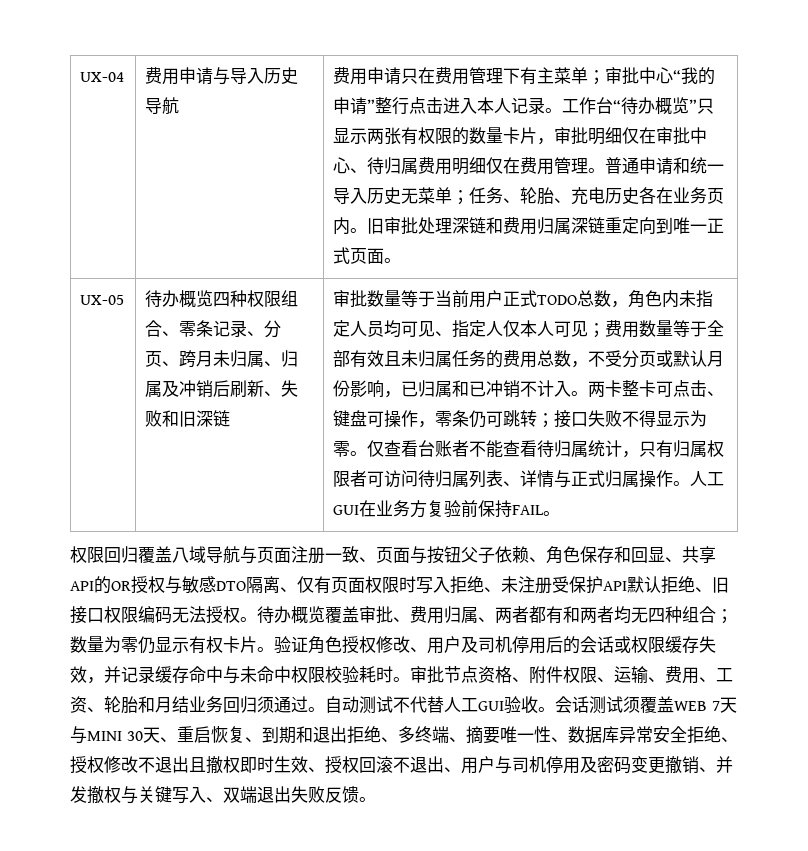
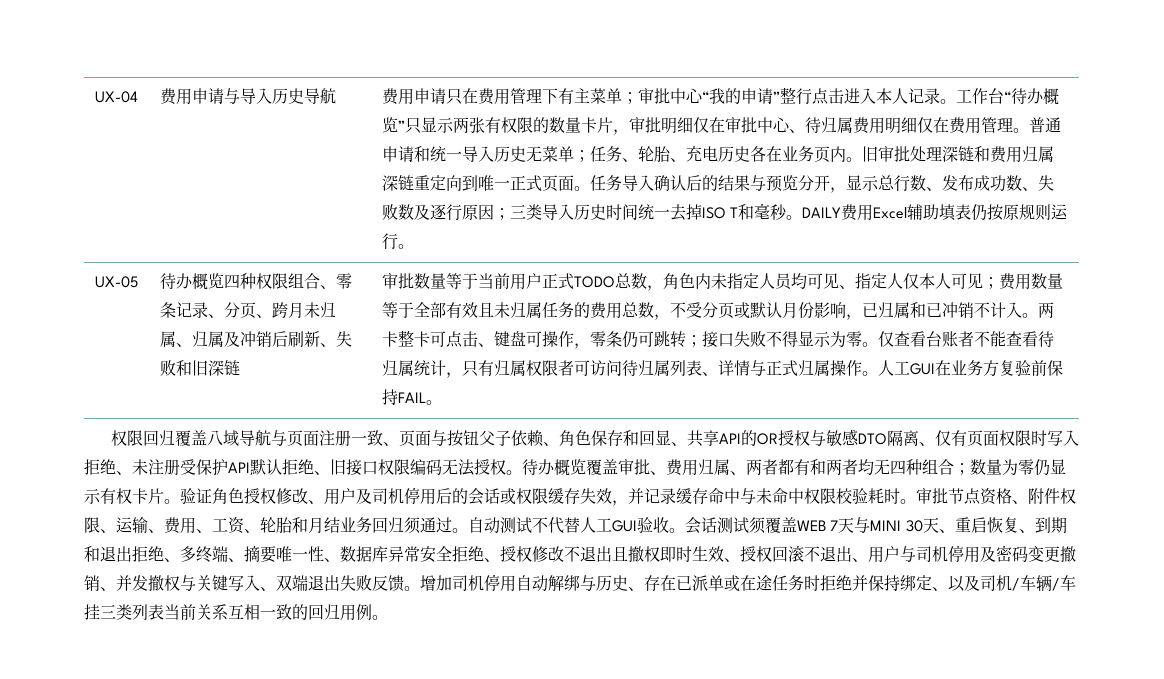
+ 任务导入确认后的结果与预览分开，显示总行数、发布成功数、失败数及逐行原因；三类导入历史时间统一去掉ISO T和毫秒。DAILY费用Excel辅助填表仍按原规则运行。
+ 增加司机停用自动解绑与历史、存在已派单或在途任务时拒绝并保持绑定、以及司机/车辆/车挂三类列表当前关系互相一致的回归用例。

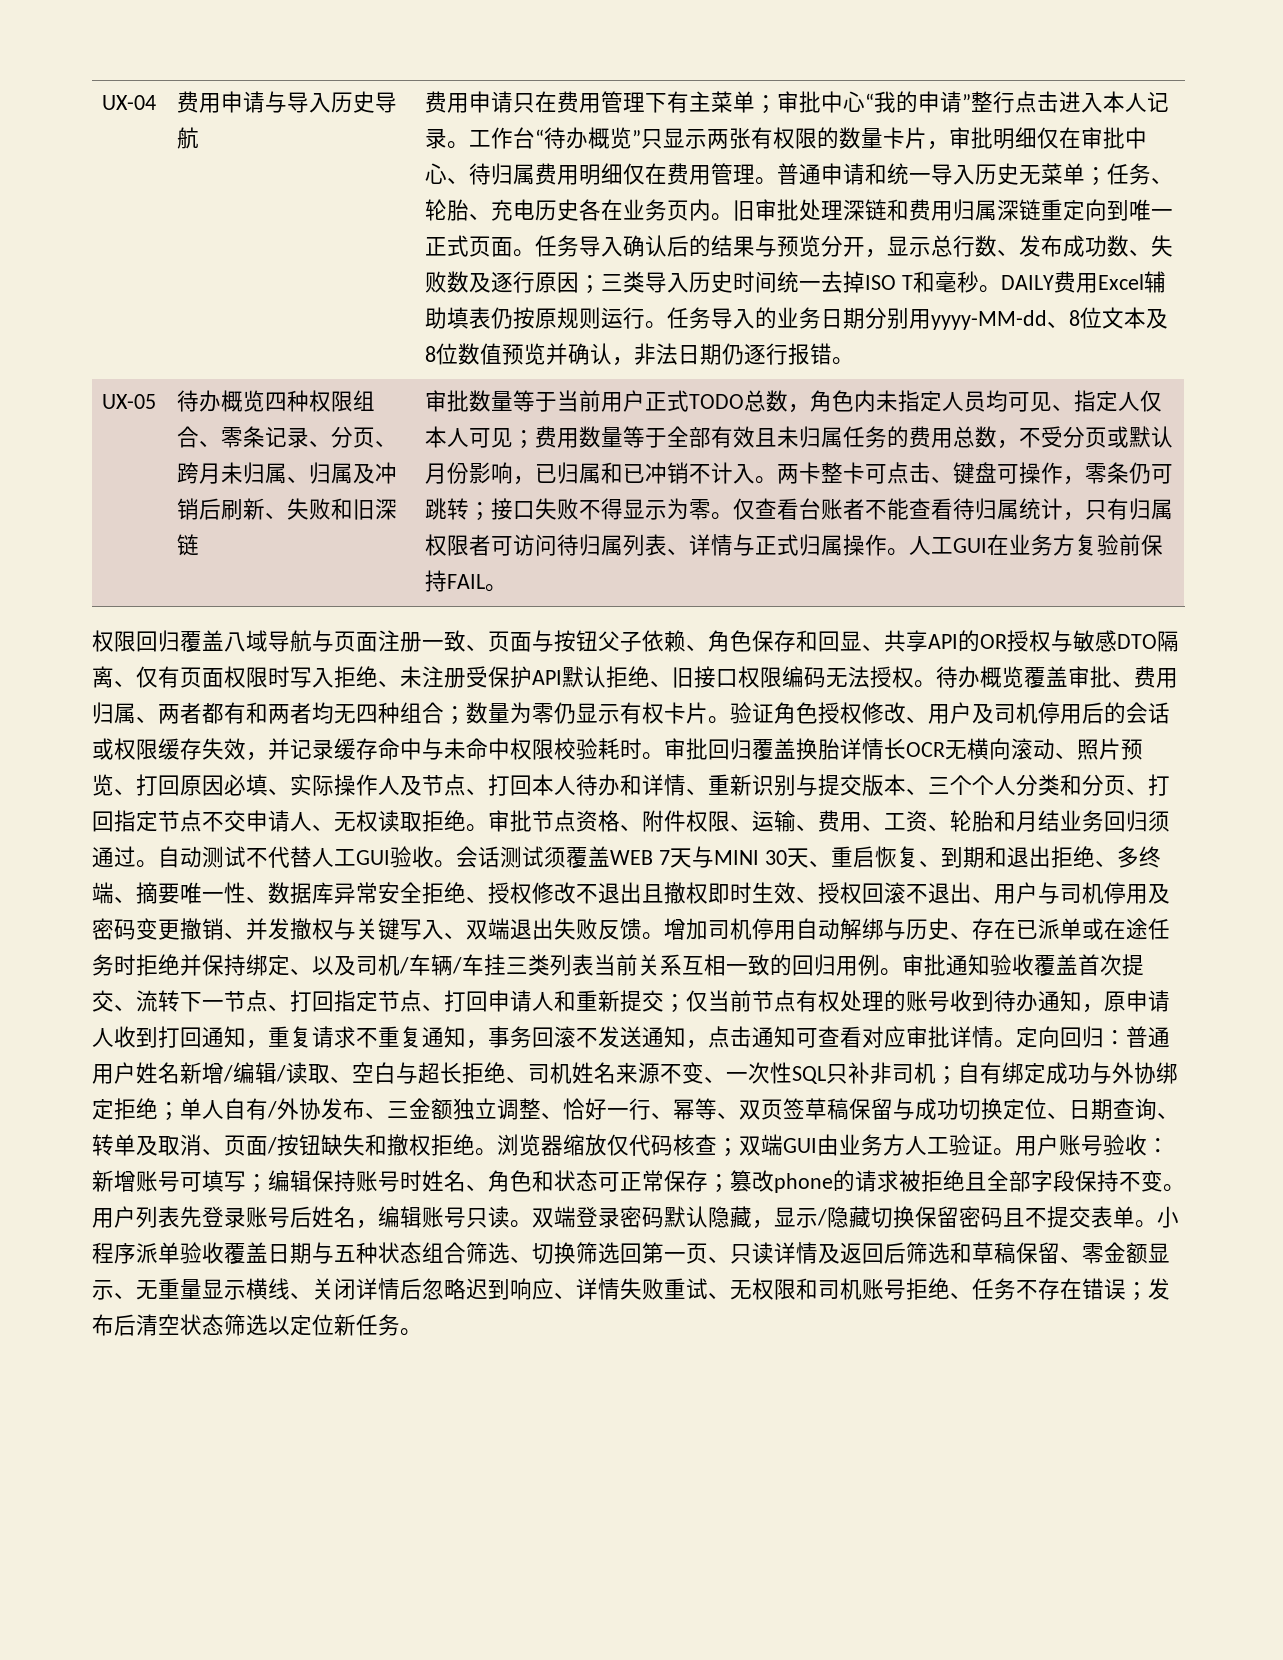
+ 任务导入的业务日期分别用yyyy-MM-dd、8位文本及8位数值预览并确认，非法日期仍逐行报错。
- 审批节点资格、附件权限、运输、费用、工资、轮胎和月结业务回归须通过。
+ 审批回归覆盖换胎详情长OCR无横向滚动、照片预览、打回原因必填、实际操作人及节点、打回本人待办和详情、重新识别与提交版本、三个个人分类和分页、打回指定节点不交申请人、无权读取拒绝。审批节点资格、附件权限、运输、费用、工资、轮胎和月结业务回归须通过。
+ 审批通知验收覆盖首次提交、流转下一节点、打回指定节点、打回申请人和重新提交；仅当前节点有权处理的账号收到待办通知，原申请人收到打回通知，重复请求不重复通知，事务回滚不发送通知，点击通知可查看对应审批详情。定向回归：普通用户姓名新增/编辑/读取、空白与超长拒绝、司机姓名来源不变、一次性SQL只补非司机；自有绑定成功与外协绑定拒绝；单人自有/外协发布、三金额独立调整、恰好一行、幂等、双页签草稿保留与成功切换定位、日期查询、转单及取消、页面/按钮缺失和撤权拒绝。浏览器缩放仅代码核查；双端GUI由业务方人工验证。用户账号验收：新增账号可填写；编辑保持账号时姓名、角色和状态可正常保存；篡改phone的请求被拒绝且全部字段保持不变。用户列表先登录账号后姓名，编辑账号只读。双端登录密码默认隐藏，显示/隐藏切换保留密码且不提交表单。小程序派单验收覆盖日期与五种状态组合筛选、切换筛选回第一页、只读详情及返回后筛选和草稿保留、零金额显示、无重量显示横线、关闭详情后忽略迟到响应、详情失败重试、无权限和司机账号拒绝、任务不存在错误；发布后清空状态筛选以定位新任务。

